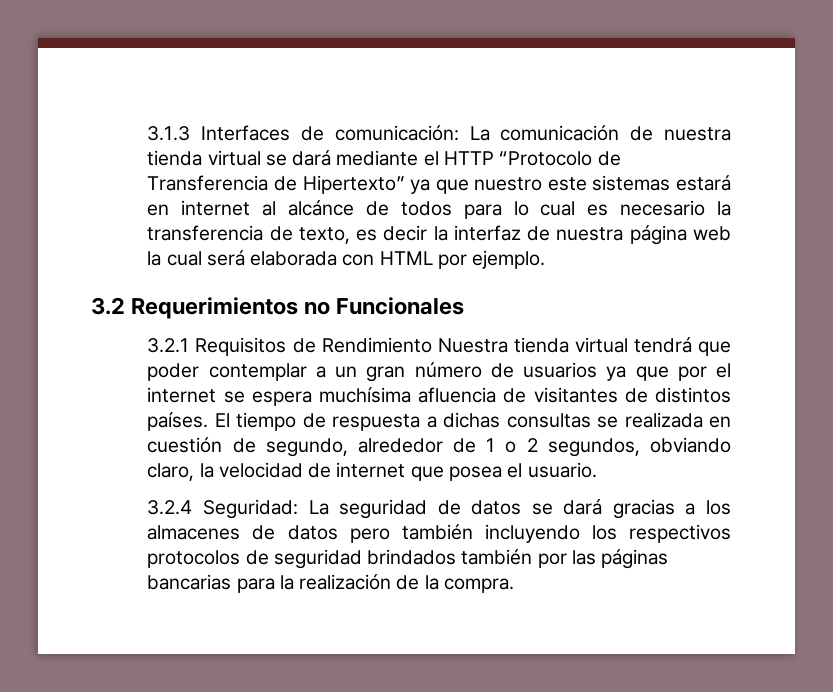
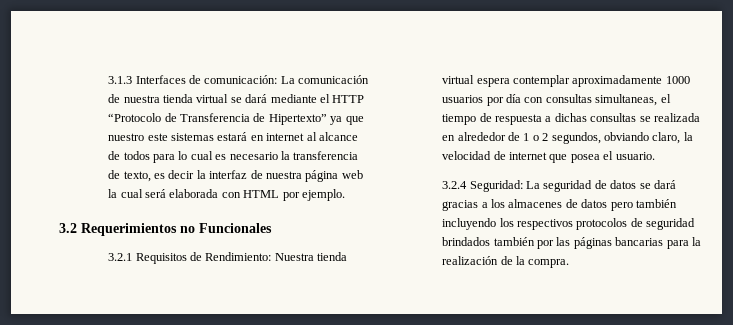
- 3.1.3 Interfaces de comunicación: La comunicación de nuestra tienda virtual se dará mediante el HTTP “Protocolo de Transferencia de Hipertexto” ya que nuestro este sistemas estará en internet al alcánce de todos para lo cual es necesario la transferencia de texto, es decir la interfaz de nuestra página web la cual será elaborada con HTML por ejemplo.
+ 3.1.3 Interfaces de comunicación: La comunicación de nuestra tienda virtual se dará mediante el HTTP “Protocolo de Transferencia de Hipertexto” ya que nuestro este sistemas estará en internet al alcance de todos para lo cual es necesario la transferencia de texto, es decir la interfaz de nuestra página web la cual será elaborada con HTML por ejemplo.
- 3.2.1 Requisitos de Rendimiento Nuestra tienda virtual tendrá que poder contemplar a un gran número de usuarios ya que por el internet se espera muchísima afluencia de visitantes de distintos países. El tiempo de respuesta a dichas consultas se realizada en cuestión de segundo, alrededor de 1 o 2 segundos, obviando claro, la velocidad de internet que posea el usuario.
+ 3.2.1 Requisitos de Rendimiento: Nuestra tienda virtual espera contemplar aproximadamente 1000 usuarios por día con consultas simultaneas, el tiempo de respuesta a dichas consultas se realizada en alrededor de 1 o 2 segundos, obviando claro, la velocidad de internet que posea el usuario.

